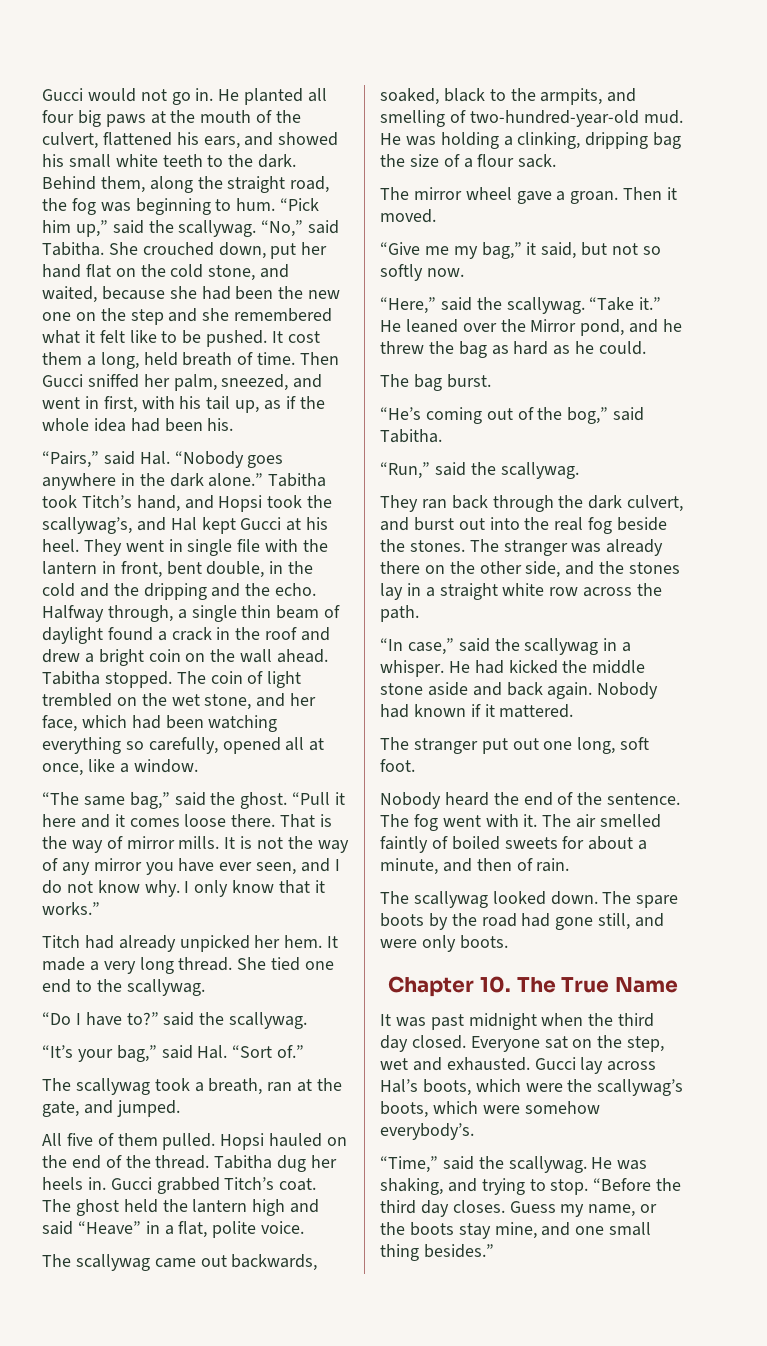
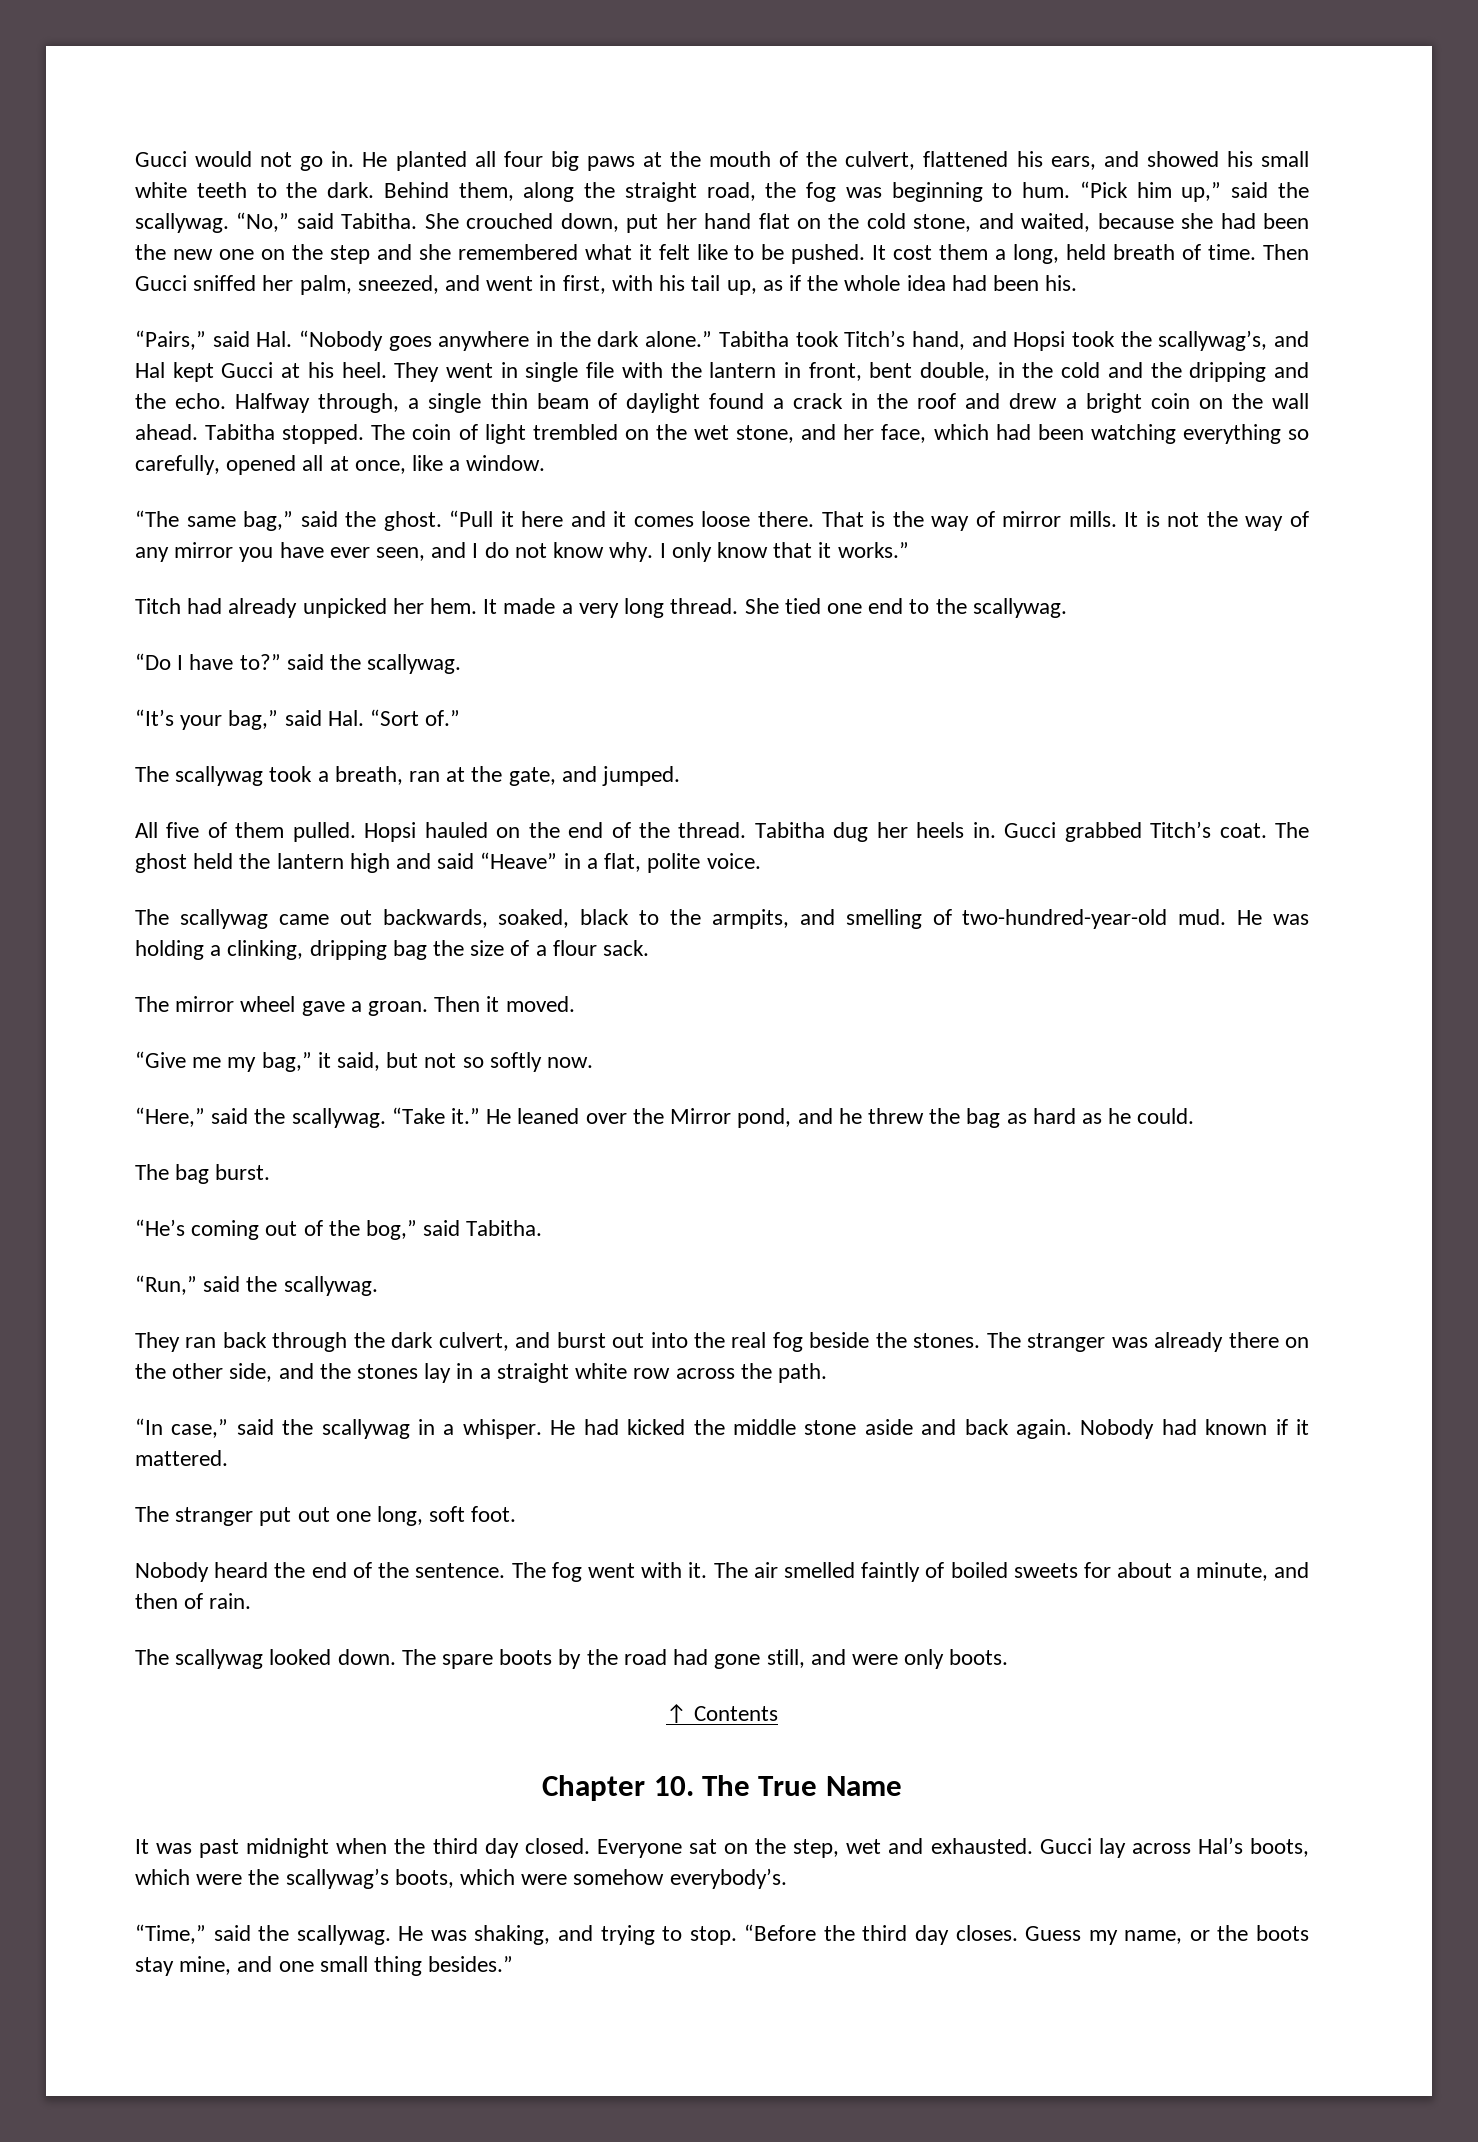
+ ↑ Contents

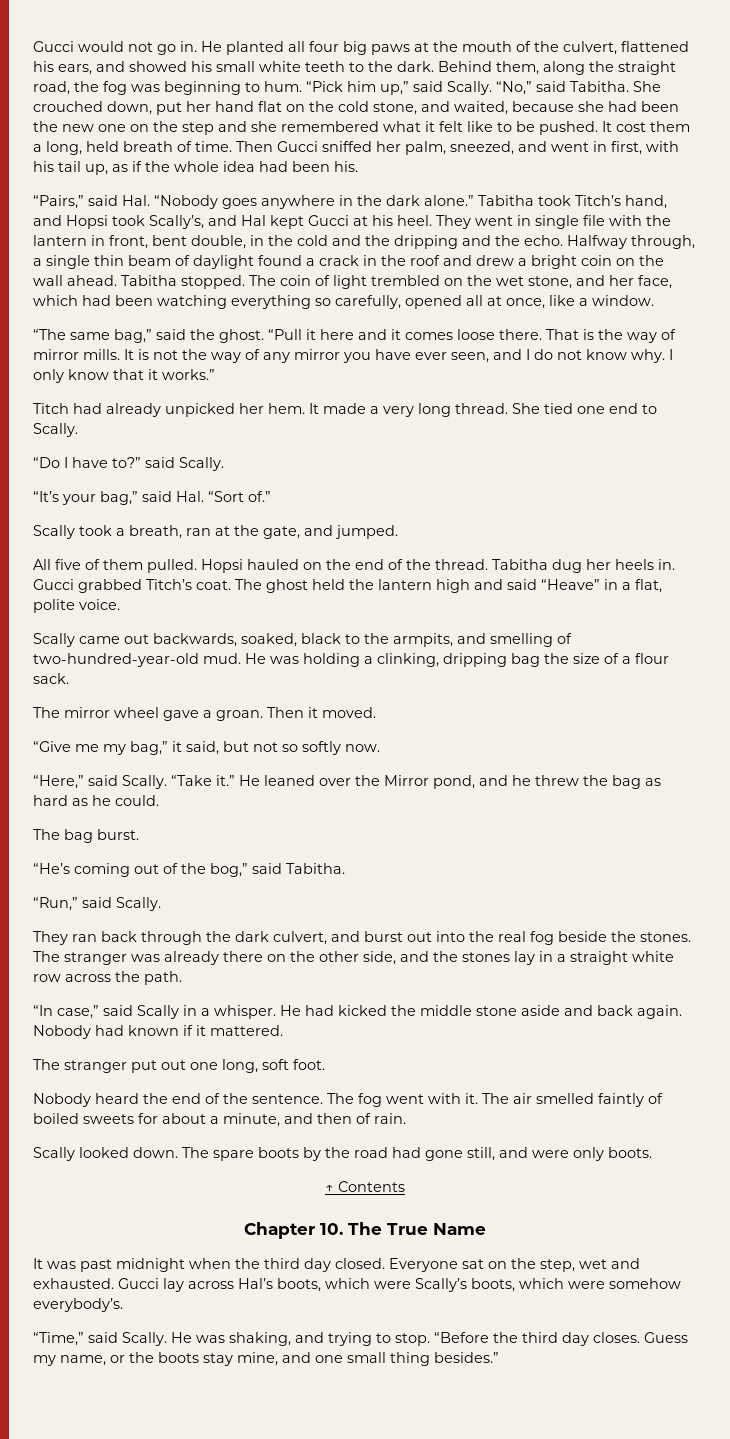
- “Pick him up,” said the scallywag.
+ “Pick him up,” said Scally.
- Tabitha took Titch’s hand, and Hopsi took the scallywag’s, and Hal kept Gucci at his heel.
+ Tabitha took Titch’s hand, and Hopsi took Scally’s, and Hal kept Gucci at his heel.
- She tied one end to the scallywag.
+ She tied one end to Scally.
- “Do I have to?” said the scallywag.
+ “Do I have to?” said Scally.
- The scallywag took a breath, ran at the gate, and jumped.
+ Scally took a breath, ran at the gate, and jumped.
- The scallywag came out backwards, soaked, black to the armpits, and smelling of two-hundred-year-old mud.
+ Scally came out backwards, soaked, black to the armpits, and smelling of two-hundred-year-old mud.
- “Here,” said the scallywag.
+ “Here,” said Scally.
- “Run,” said the scallywag.
+ “Run,” said Scally.
- “In case,” said the scallywag in a whisper.
+ “In case,” said Scally in a whisper.
- The scallywag looked down.
+ Scally looked down.
- Gucci lay across Hal’s boots, which were the scallywag’s boots, which were somehow everybody’s.
+ Gucci lay across Hal’s boots, which were Scally’s boots, which were somehow everybody’s.
- “Time,” said the scallywag.
+ “Time,” said Scally.

